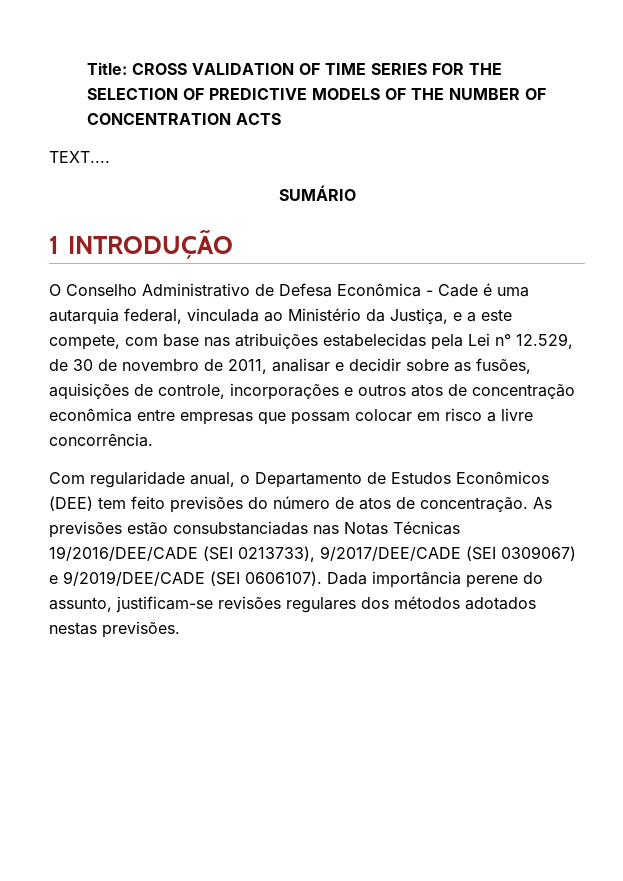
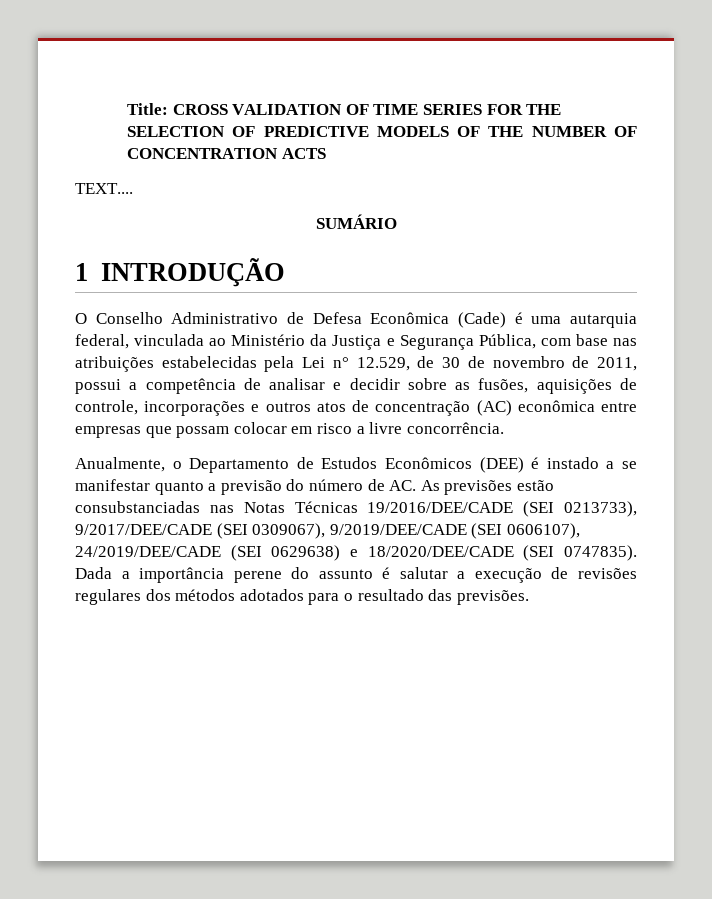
- O Conselho Administrativo de Defesa Econômica - Cade é uma autarquia federal, vinculada ao Ministério da Justiça, e a este compete, com base nas atribuições estabelecidas pela Lei n° 12.529, de 30 de novembro de 2011, analisar e decidir sobre as fusões, aquisições de controle, incorporações e outros atos de concentração econômica entre empresas que possam colocar em risco a livre concorrência.
+ O Conselho Administrativo de Defesa Econômica (Cade) é uma autarquia federal, vinculada ao Ministério da Justiça e Segurança Pública, com base nas atribuições estabelecidas pela Lei n° 12.529, de 30 de novembro de 2011, possui a competência de analisar e decidir sobre as fusões, aquisições de controle, incorporações e outros atos de concentração (AC) econômica entre empresas que possam colocar em risco a livre concorrência.
- Com regularidade anual, o Departamento de Estudos Econômicos (DEE) tem feito previsões do número de atos de concentração. As previsões estão consubstanciadas nas Notas Técnicas 19/2016/DEE/CADE (SEI 0213733), 9/2017/DEE/CADE (SEI 0309067) e 9/2019/DEE/CADE (SEI 0606107). Dada importância perene do assunto, justificam-se revisões regulares dos métodos adotados nestas previsões.
+ Anualmente, o Departamento de Estudos Econômicos (DEE) é instado a se manifestar quanto a previsão do número de AC. As previsões estão consubstanciadas nas Notas Técnicas 19/2016/DEE/CADE (SEI 0213733), 9/2017/DEE/CADE (SEI 0309067), 9/2019/DEE/CADE (SEI 0606107), 24/2019/DEE/CADE (SEI 0629638) e 18/2020/DEE/CADE (SEI 0747835). Dada a importância perene do assunto é salutar a execução de revisões regulares dos métodos adotados para o resultado das previsões.

